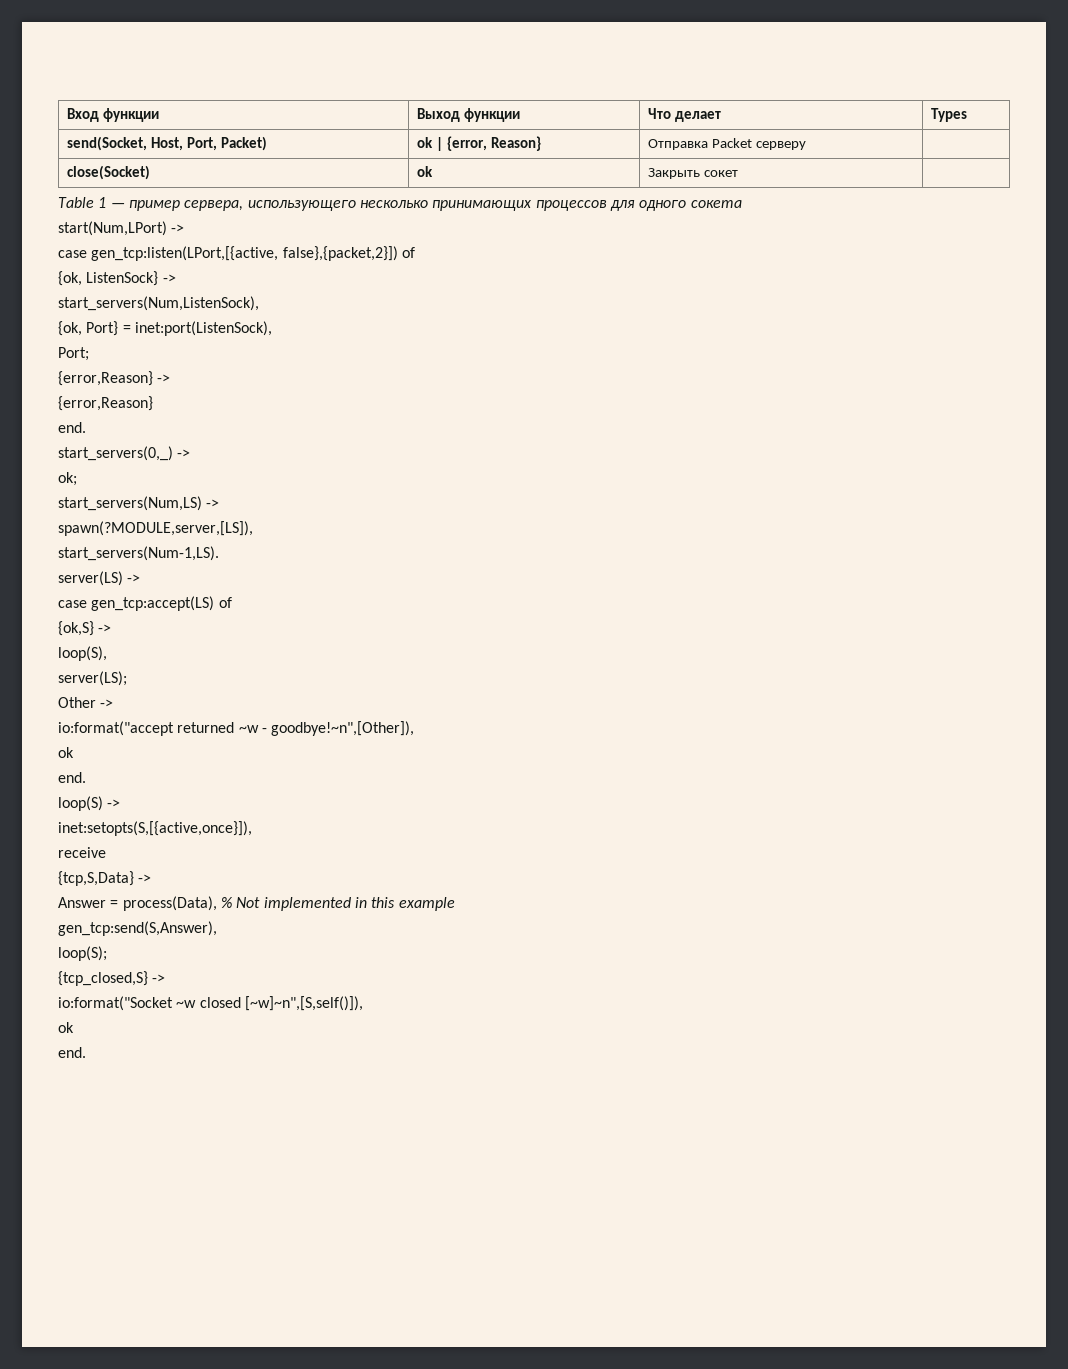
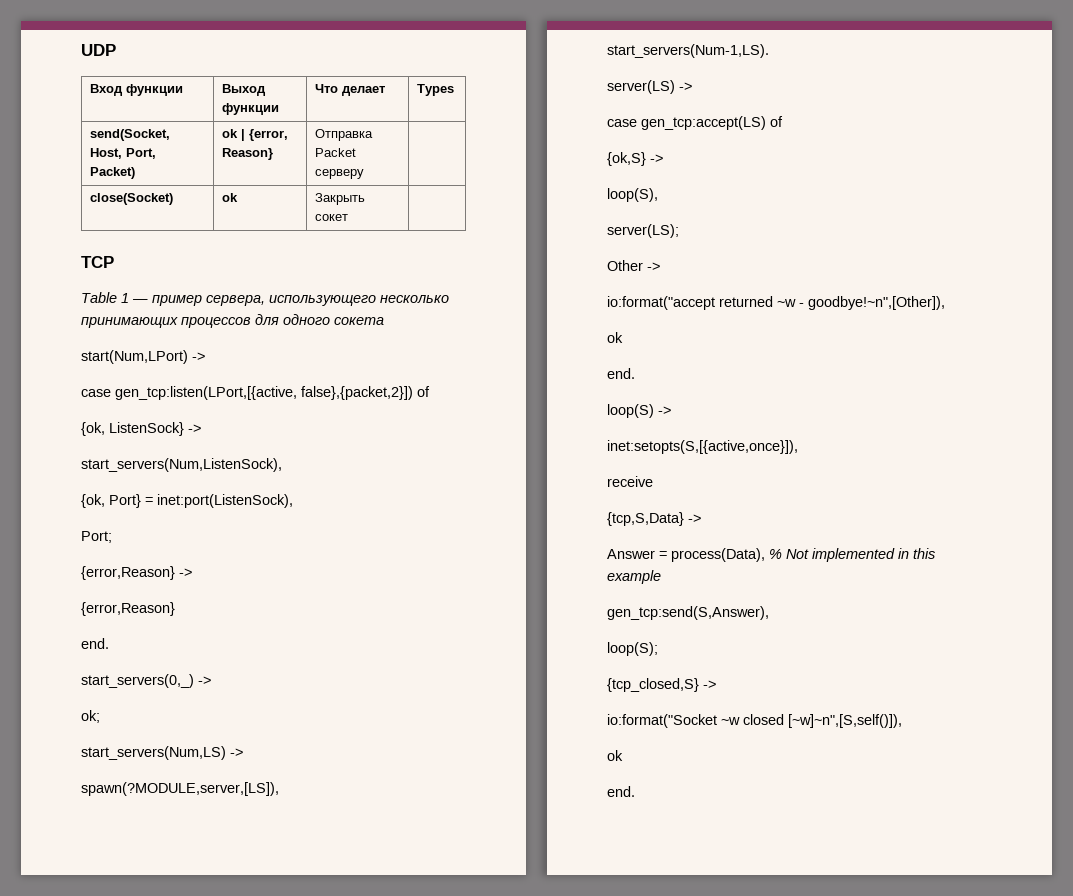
+ UDP
+ TCP

